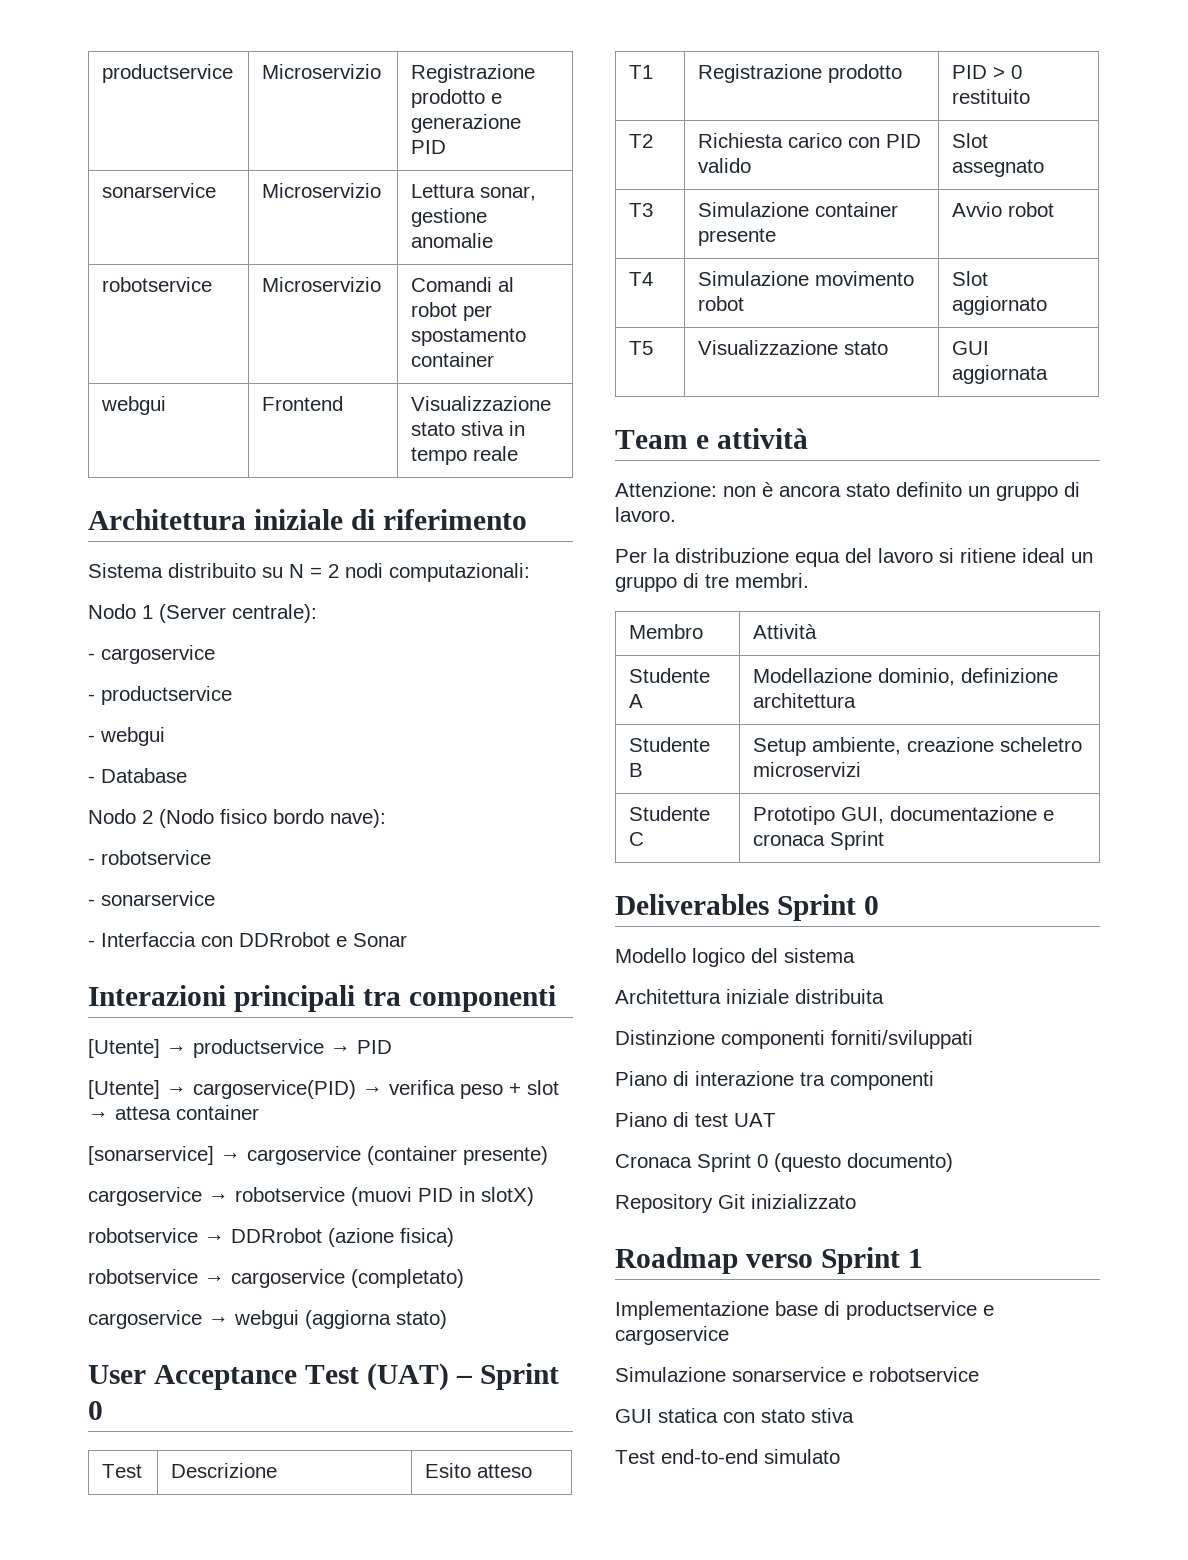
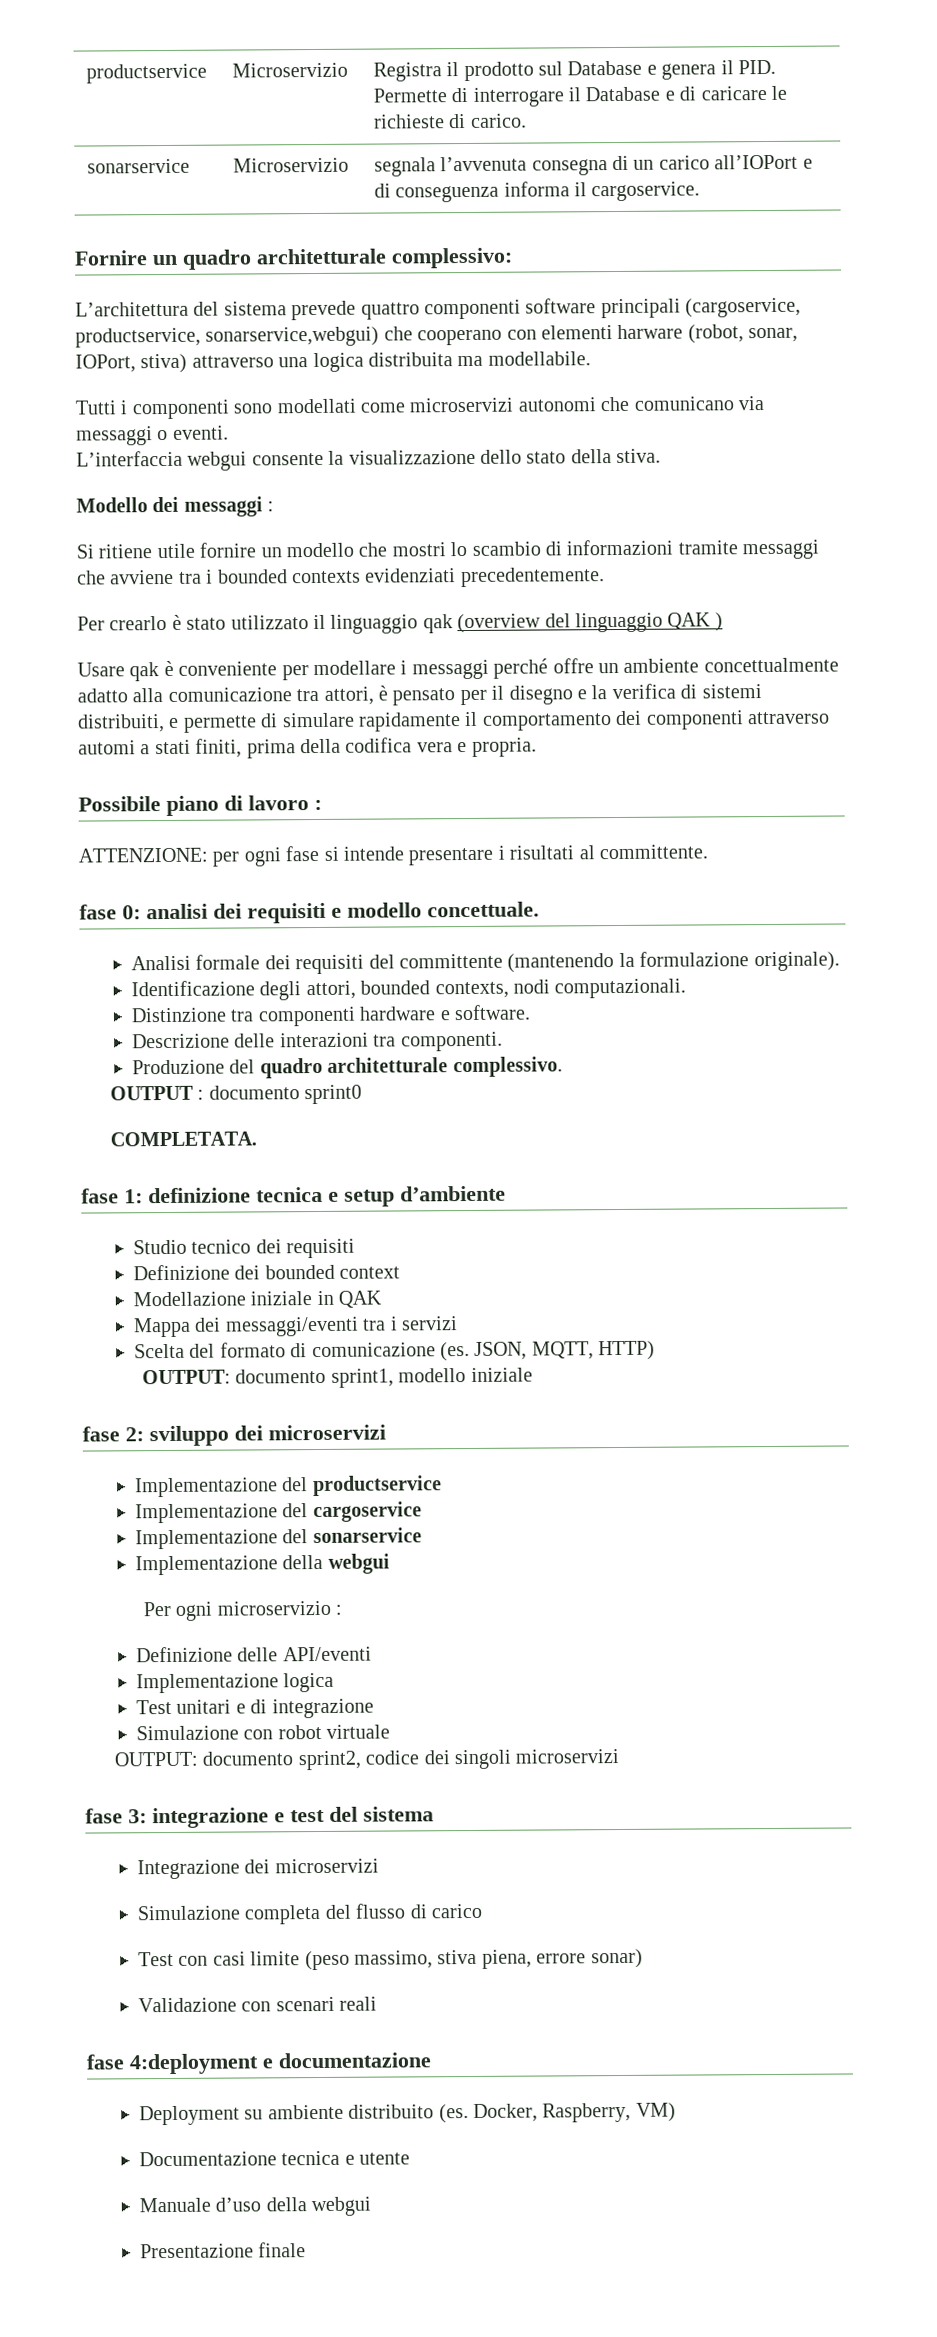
- productservice | Microservizio | Registrazione prodotto e generazione PID
- sonarservice | Microservizio | Lettura sonar, gestione anomalie
- robotservice | Microservizio | Comandi al robot per spostamento container
- webgui | Frontend | Visualizzazione stato stiva in tempo reale
- Architettura iniziale di riferimento
- Sistema distribuito su N = 2 nodi computazionali:
- Nodo 1 (Server centrale):
- - cargoservice
- - productservice
- - webgui
- - Database
- Nodo 2 (Nodo fisico bordo nave):
- - robotservice
- - sonarservice
- - Interfaccia con DDRrobot e Sonar
- Interazioni principali tra componenti
- [Utente] → productservice → PID
- [Utente] → cargoservice(PID) → verifica peso + slot → attesa container
- [sonarservice] → cargoservice (container presente)
- cargoservice → robotservice (muovi PID in slotX)
- robotservice → DDRrobot (azione fisica)
- robotservice → cargoservice (completato)
- cargoservice → webgui (aggiorna stato)
- User Acceptance Test (UAT) – Sprint 0
- Test | Descrizione | Esito atteso
- T1 | Registrazione prodotto | PID > 0 restituito
- T2 | Richiesta carico con PID valido | Slot assegnato
- T3 | Simulazione container presente | Avvio robot
- T4 | Simulazione movimento robot | Slot aggiornato
- T5 | Visualizzazione stato | GUI aggiornata
- Team e attività
- Attenzione: non è ancora stato definito un gruppo di lavoro.
- Per la distribuzione equa del lavoro si ritiene ideal un gruppo di tre membri.
- Membro | Attività
- Studente A | Modellazione dominio, definizione architettura
- Studente B | Setup ambiente, creazione scheletro microservizi
- Studente C | Prototipo GUI, documentazione e cronaca Sprint
- Deliverables Sprint 0
- Modello logico del sistema
- Architettura iniziale distribuita
- Distinzione componenti forniti/sviluppati
- Piano di interazione tra componenti
- Piano di test UAT
- Cronaca Sprint 0 (questo documento)
- Repository Git inizializzato
- Roadmap verso Sprint 1
- Implementazione base di productservice e cargoservice
- Simulazione sonarservice e robotservice
- GUI statica con stato stiva
- Test end-to-end simulato
+ productservice | Microservizio | Registra il prodotto sul Database e genera il PID. Permette di interrogare il Database e di caricare le richieste di carico.
+ sonarservice | Microservizio | segnala l’avvenuta consegna di un carico all’IOPort e di conseguenza informa il cargoservice.
+ Fornire un quadro architetturale complessivo:
+ L’architettura del sistema prevede quattro componenti software principali (cargoservice, productservice, sonarservice,webgui) che cooperano con elementi harware (robot, sonar, IOPort, stiva) attraverso una logica distribuita ma modellabile.
+ Tutti i componenti sono modellati come microservizi autonomi che comunicano via messaggi o eventi.
+ L’interfaccia webgui consente la visualizzazione dello stato della stiva.
+ Modello dei messaggi :
+ Si ritiene utile fornire un modello che mostri lo scambio di informazioni tramite messaggi che avviene tra i bounded contexts evidenziati precedentemente.
+ Per crearlo è stato utilizzato il linguaggio qak (overview del linguaggio QAK )
+ Usare qak è conveniente per modellare i messaggi perché offre un ambiente concettualmente adatto alla comunicazione tra attori, è pensato per il disegno e la verifica di sistemi distribuiti, e permette di simulare rapidamente il comportamento dei componenti attraverso automi a stati finiti, prima della codifica vera e propria.
+ Possibile piano di lavoro :
+ ATTENZIONE: per ogni fase si intende presentare i risultati al committente.
+ fase 0: analisi dei requisiti e modello concettuale.
+ Analisi formale dei requisiti del committente (mantenendo la formulazione originale).
+ Identificazione degli attori, bounded contexts, nodi computazionali.
+ Distinzione tra componenti hardware e software.
+ Descrizione delle interazioni tra componenti.
+ Produzione del quadro architetturale complessivo.
+ OUTPUT : documento sprint0
+ COMPLETATA.
+ fase 1: definizione tecnica e setup d’ambiente
+ Studio tecnico dei requisiti
+ Definizione dei bounded context
+ Modellazione iniziale in QAK
+ Mappa dei messaggi/eventi tra i servizi
+ Scelta del formato di comunicazione (es. JSON, MQTT, HTTP)
+ OUTPUT: documento sprint1, modello iniziale
+ fase 2: sviluppo dei microservizi
+ Implementazione del productservice
+ Implementazione del cargoservice
+ Implementazione del sonarservice
+ Implementazione della webgui
+ Per ogni microservizio :
+ Definizione delle API/eventi
+ Implementazione logica
+ Test unitari e di integrazione
+ Simulazione con robot virtuale
+ OUTPUT: documento sprint2, codice dei singoli microservizi
+ fase 3: integrazione e test del sistema
+ Integrazione dei microservizi
+ Simulazione completa del flusso di carico
+ Test con casi limite (peso massimo, stiva piena, errore sonar)
+ Validazione con scenari reali
+ fase 4:deployment e documentazione
+ Deployment su ambiente distribuito (es. Docker, Raspberry, VM)
+ Documentazione tecnica e utente
+ Manuale d’uso della webgui
+ Presentazione finale

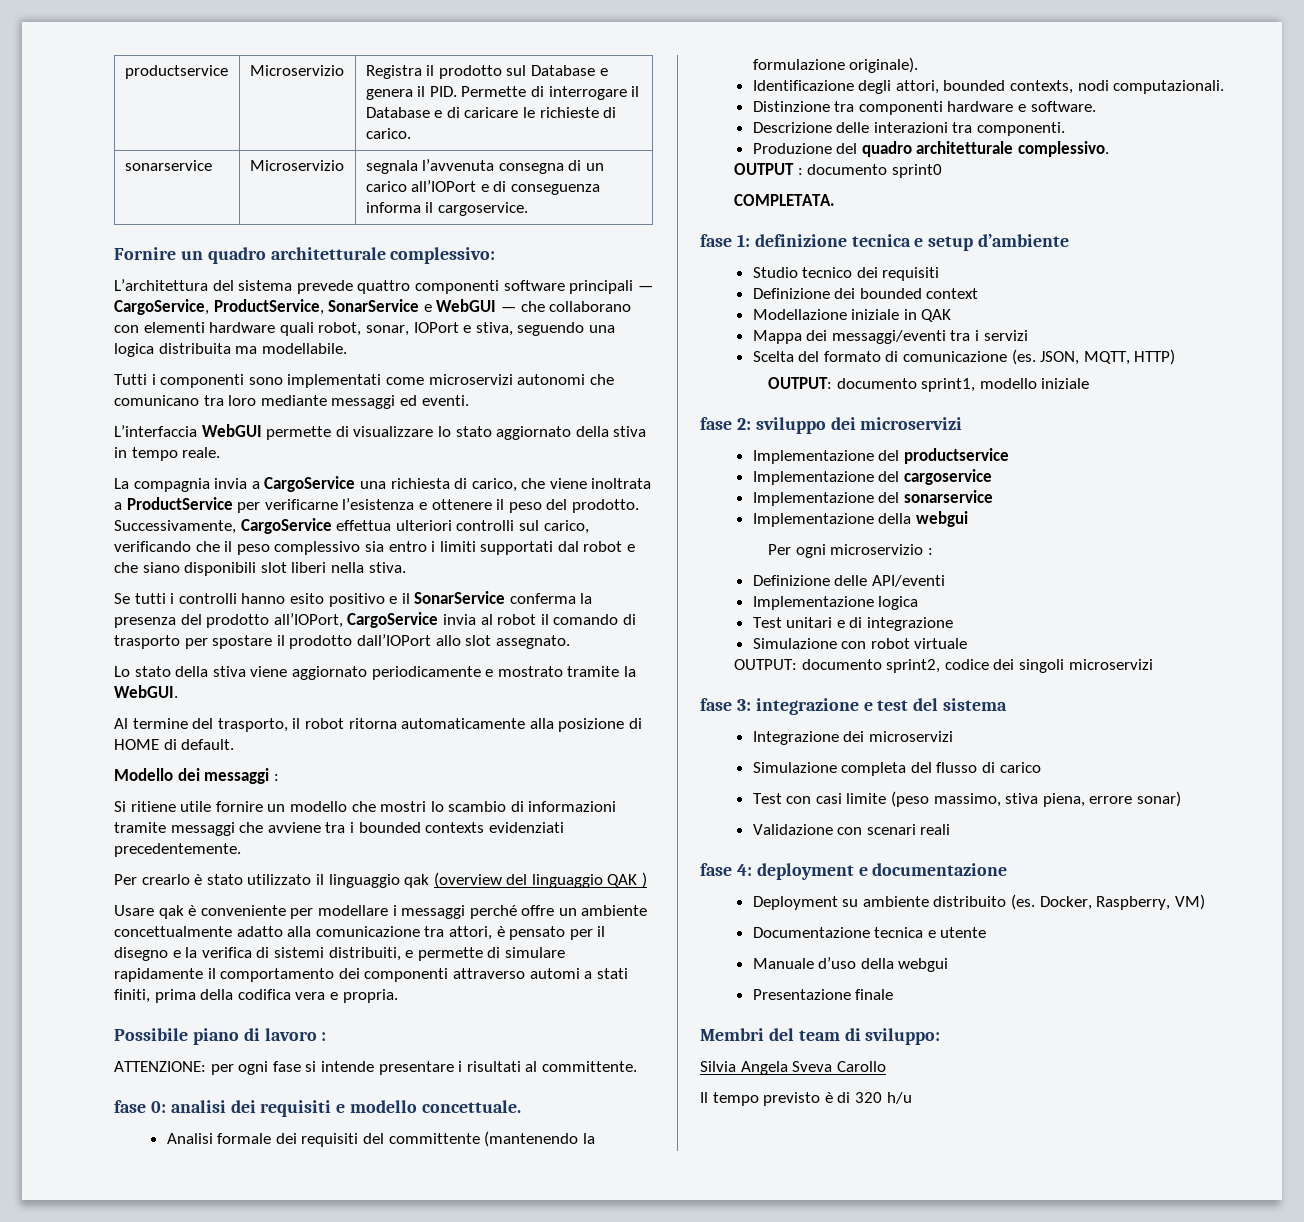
- L’architettura del sistema prevede quattro componenti software principali (cargoservice, productservice, sonarservice,webgui) che cooperano con elementi harware (robot, sonar, IOPort, stiva) attraverso una logica distribuita ma modellabile.
+ L’architettura del sistema prevede quattro componenti software principali — CargoService, ProductService, SonarService e WebGUI — che collaborano con elementi hardware quali robot, sonar, IOPort e stiva, seguendo una logica distribuita ma modellabile.
- Tutti i componenti sono modellati come microservizi autonomi che comunicano via messaggi o eventi.
- L’interfaccia webgui consente la visualizzazione dello stato della stiva.
+ Tutti i componenti sono implementati come microservizi autonomi che comunicano tra loro mediante messaggi ed eventi.
+ L’interfaccia WebGUI permette di visualizzare lo stato aggiornato della stiva in tempo reale.
+ La compagnia invia a CargoService una richiesta di carico, che viene inoltrata a ProductService per verificarne l’esistenza e ottenere il peso del prodotto. Successivamente, CargoService effettua ulteriori controlli sul carico, verificando che il peso complessivo sia entro i limiti supportati dal robot e che siano disponibili slot liberi nella stiva.
+ Se tutti i controlli hanno esito positivo e il SonarService conferma la presenza del prodotto all’IOPort, CargoService invia al robot il comando di trasporto per spostare il prodotto dall’IOPort allo slot assegnato.
+ Lo stato della stiva viene aggiornato periodicamente e mostrato tramite la WebGUI.
+ Al termine del trasporto, il robot ritorna automaticamente alla posizione di HOME di default.
- fase 4:deployment e documentazione
+ fase 4: deployment e documentazione
+ Membri del team di sviluppo:
+ Silvia Angela Sveva Carollo
+ Il tempo previsto è di 320 h/u

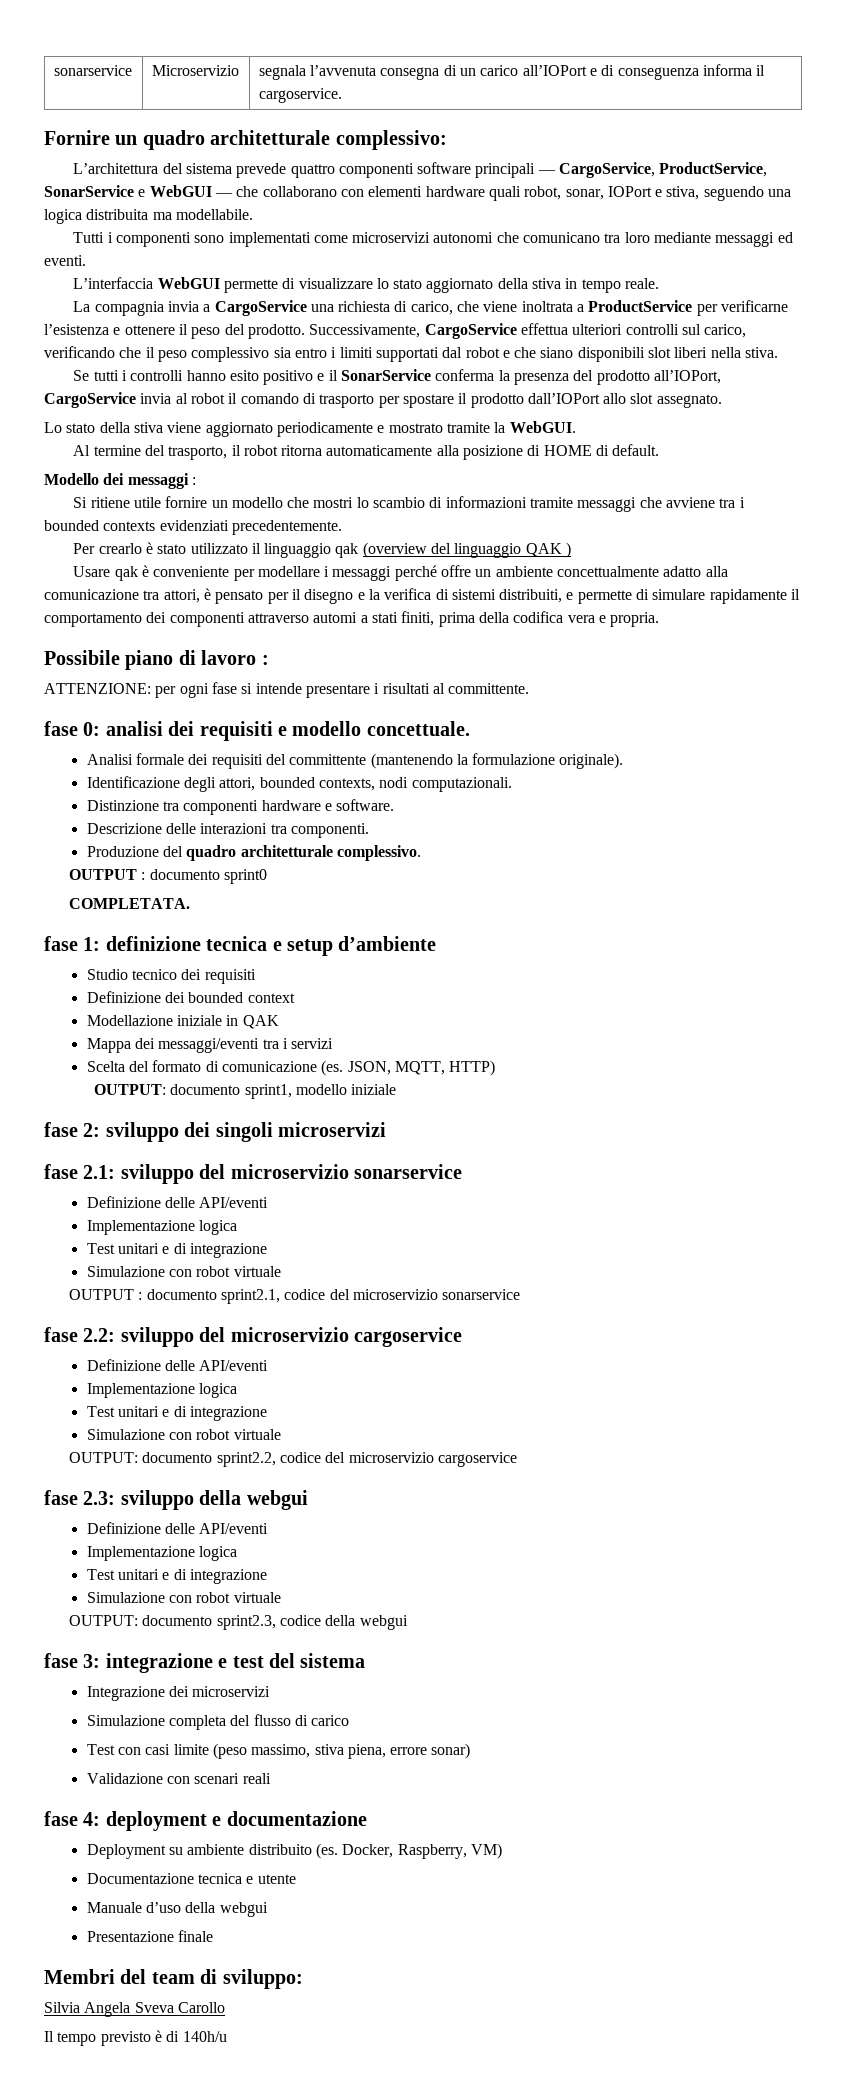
- productservice | Microservizio | Registra il prodotto sul Database e genera il PID. Permette di interrogare il Database e di caricare le richieste di carico.
- fase 2: sviluppo dei microservizi
- Implementazione del productservice
- Implementazione del cargoservice
- Implementazione del sonarservice
- Implementazione della webgui
- Per ogni microservizio :
+ fase 2: sviluppo dei singoli microservizi
+ fase 2.1: sviluppo del microservizio sonarservice
+ Definizione delle API/eventi
+ Implementazione logica
+ Test unitari e di integrazione
+ Simulazione con robot virtuale
+ OUTPUT : documento sprint2.1, codice del microservizio sonarservice
+ fase 2.2: sviluppo del microservizio cargoservice
- OUTPUT: documento sprint2, codice dei singoli microservizi
+ OUTPUT: documento sprint2.2, codice del microservizio cargoservice
+ fase 2.3: sviluppo della webgui
+ Definizione delle API/eventi
+ Implementazione logica
+ Test unitari e di integrazione
+ Simulazione con robot virtuale
+ OUTPUT: documento sprint2.3, codice della webgui
- Il tempo previsto è di 320 h/u
+ Il tempo previsto è di 140h/u

